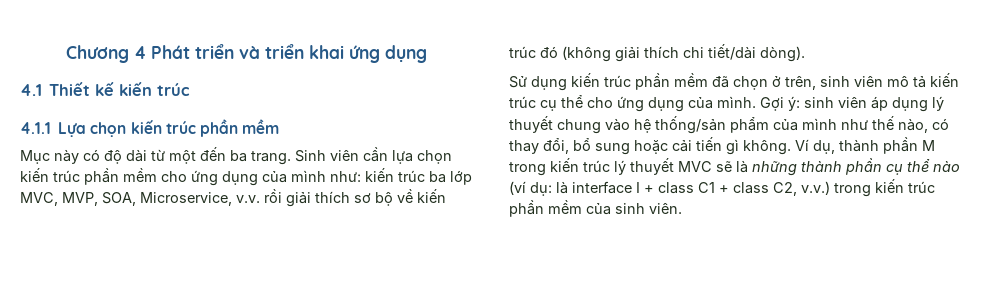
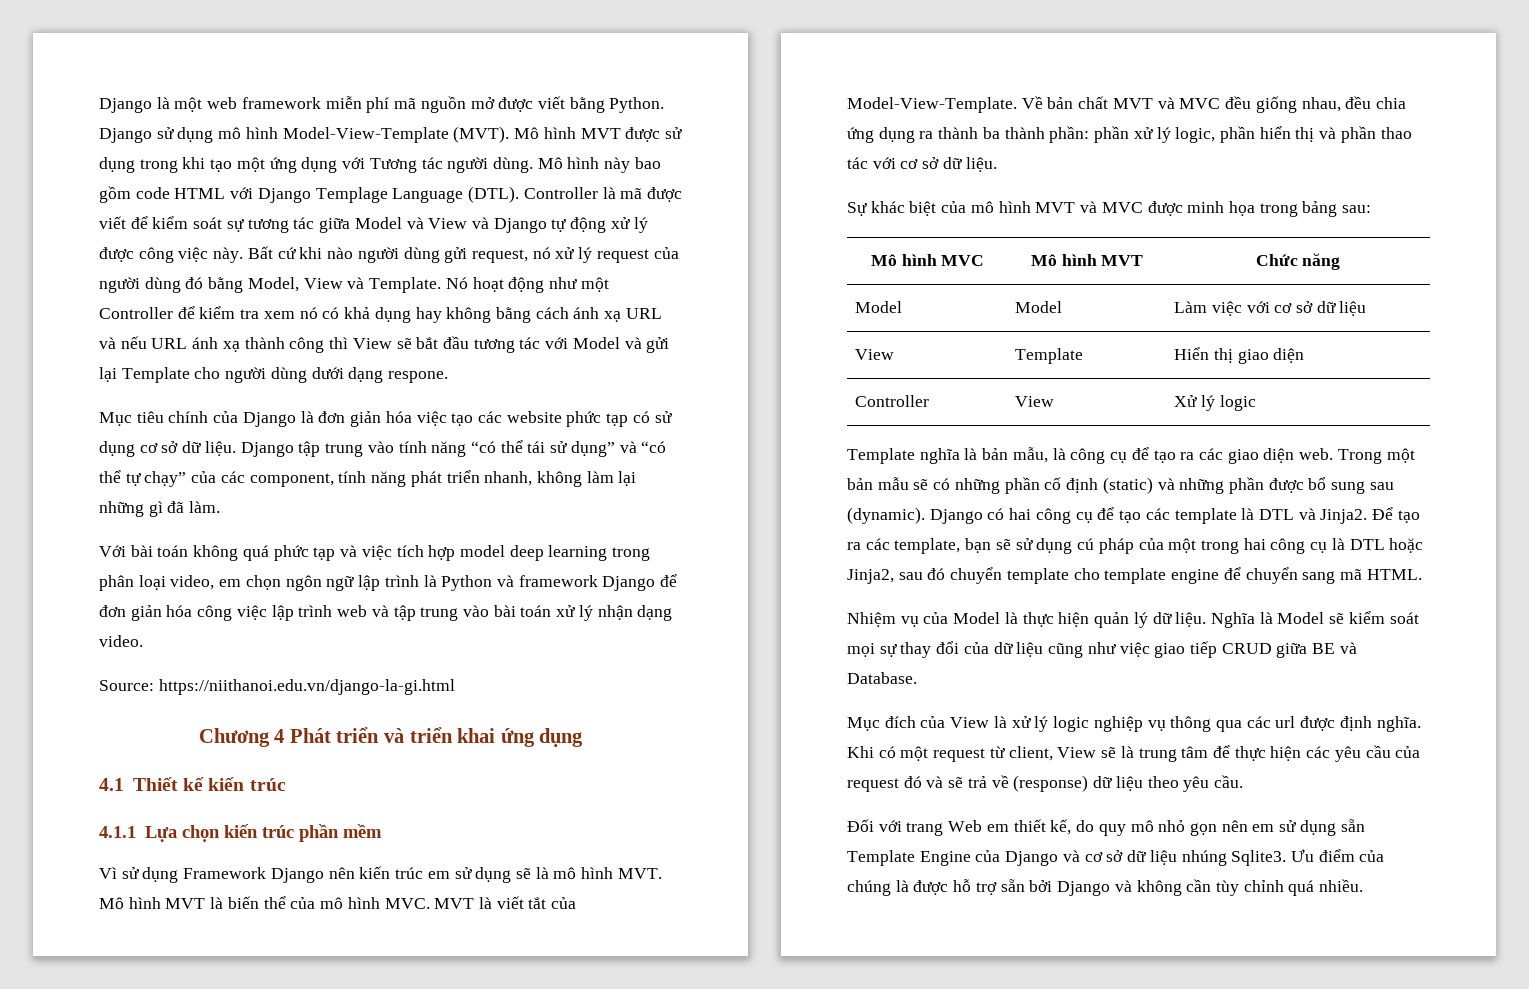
+ Django là một web framework miễn phí mã nguồn mở được viết bằng Python. Django sử dụng mô hình Model-View-Template (MVT). Mô hình MVT được sử dụng trong khi tạo một ứng dụng với Tương tác người dùng. Mô hình này bao gồm code HTML với Django Templage Language (DTL). Controller là mã được viết để kiểm soát sự tương tác giữa Model và View và Django tự động xử lý được công việc này. Bất cứ khi nào người dùng gửi request, nó xử lý request của người dùng đó bằng Model, View và Template. Nó hoạt động như một Controller để kiểm tra xem nó có khả dụng hay không bằng cách ánh xạ URL và nếu URL ánh xạ thành công thì View sẽ bắt đầu tương tác với Model và gửi lại Template cho người dùng dưới dạng respone.
+ Mục tiêu chính của Django là đơn giản hóa việc tạo các website phức tạp có sử dụng cơ sở dữ liệu. Django tập trung vào tính năng “có thể tái sử dụng” và “có thể tự chạy” của các component, tính năng phát triển nhanh, không làm lại những gì đã làm.
+ Với bài toán không quá phức tạp và việc tích hợp model deep learning trong phân loại video, em chọn ngôn ngữ lập trình là Python và framework Django để đơn giản hóa công việc lập trình web và tập trung vào bài toán xử lý nhận dạng video.
+ Source: https://niithanoi.edu.vn/django-la-gi.html
- Mục này có độ dài từ một đến ba trang. Sinh viên cần lựa chọn kiến trúc phần mềm cho ứng dụng của mình như: kiến trúc ba lớp MVC, MVP, SOA, Microservice, v.v. rồi giải thích sơ bộ về kiến trúc đó (không giải thích chi tiết/dài dòng).
- Sử dụng kiến trúc phần mềm đã chọn ở trên, sinh viên mô tả kiến trúc cụ thể cho ứng dụng của mình. Gợi ý: sinh viên áp dụng lý thuyết chung vào hệ thống/sản phẩm của mình như thế nào, có thay đổi, bổ sung hoặc cải tiến gì không. Ví dụ, thành phần M trong kiến trúc lý thuyết MVC sẽ là những thành phần cụ thể nào (ví dụ: là interface I + class C1 + class C2, v.v.) trong kiến trúc phần mềm của sinh viên.
+ Vì sử dụng Framework Django nên kiến trúc em sử dụng sẽ là mô hình MVT. Mô hình MVT là biến thể của mô hình MVC. MVT là viết tắt của Model-View-Template. Về bản chất MVT và MVC đều giống nhau, đều chia ứng dụng ra thành ba thành phần: phần xử lý logic, phần hiển thị và phần thao tác với cơ sở dữ liệu.
+ Sự khác biệt của mô hình MVT và MVC được minh họa trong bảng sau:
+ Mô hình MVC | Mô hình MVT | Chức năng
+ Model | Model | Làm việc với cơ sở dữ liệu
+ View | Template | Hiển thị giao diện
+ Controller | View | Xử lý logic
+ Template nghĩa là bản mẫu, là công cụ để tạo ra các giao diện web. Trong một bản mẫu sẽ có những phần cố định (static) và những phần được bổ sung sau (dynamic). Django có hai công cụ để tạo các template là DTL và Jinja2. Để tạo ra các template, bạn sẽ sử dụng cú pháp của một trong hai công cụ là DTL hoặc Jinja2, sau đó chuyển template cho template engine để chuyển sang mã HTML.
+ Nhiệm vụ của Model là thực hiện quản lý dữ liệu. Nghĩa là Model sẽ kiểm soát mọi sự thay đổi của dữ liệu cũng như việc giao tiếp CRUD giữa BE và Database.
+ Mục đích của View là xử lý logic nghiệp vụ thông qua các url được định nghĩa. Khi có một request từ client, View sẽ là trung tâm để thực hiện các yêu cầu của request đó và sẽ trả về (response) dữ liệu theo yêu cầu.
+ Đối với trang Web em thiết kế, do quy mô nhỏ gọn nên em sử dụng sẵn Template Engine của Django và cơ sở dữ liệu nhúng Sqlite3. Ưu điểm của chúng là được hỗ trợ sẵn bởi Django và không cần tùy chỉnh quá nhiều.

